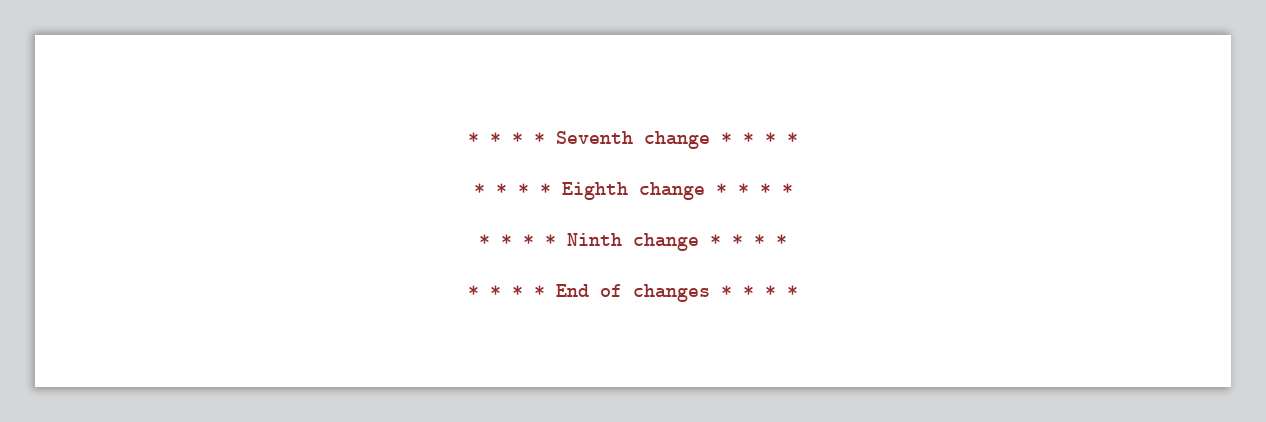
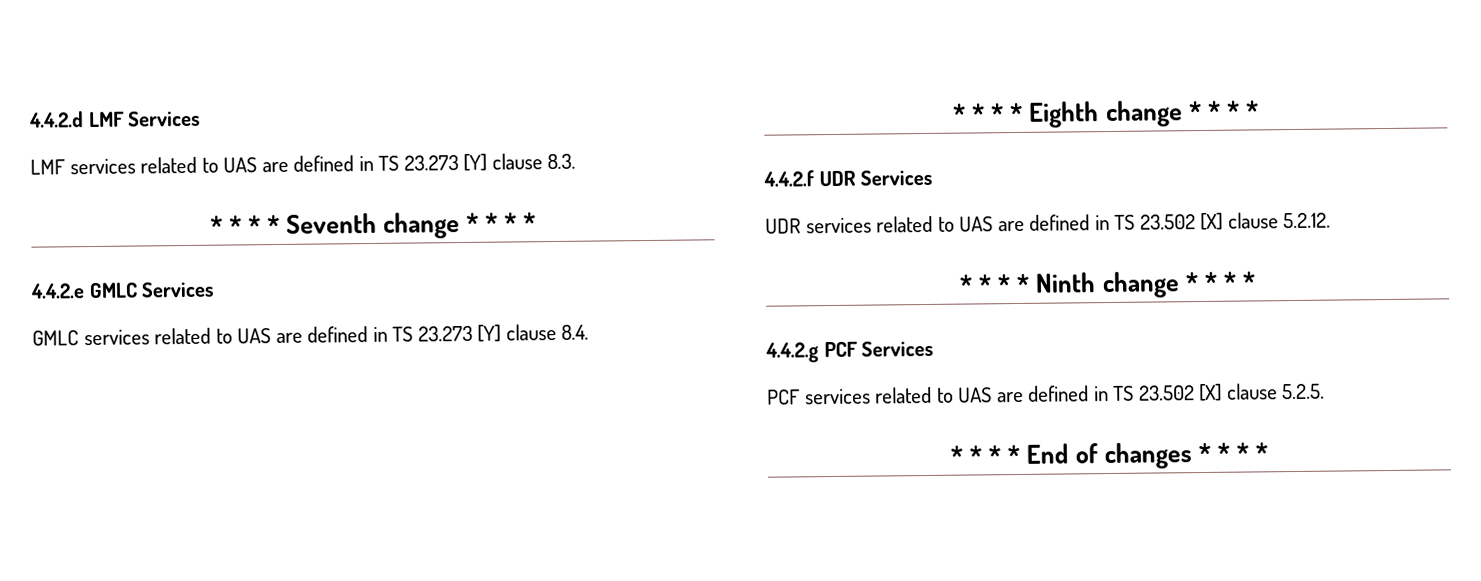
+ 4.4.2.d LMF Services
+ LMF services related to UAS are defined in TS 23.273 [Y] clause 8.3.
+ 4.4.2.e GMLC Services
+ GMLC services related to UAS are defined in TS 23.273 [Y] clause 8.4.
+ 4.4.2.f UDR Services
+ UDR services related to UAS are defined in TS 23.502 [X] clause 5.2.12.
+ 4.4.2.g PCF Services
+ PCF services related to UAS are defined in TS 23.502 [X] clause 5.2.5.

